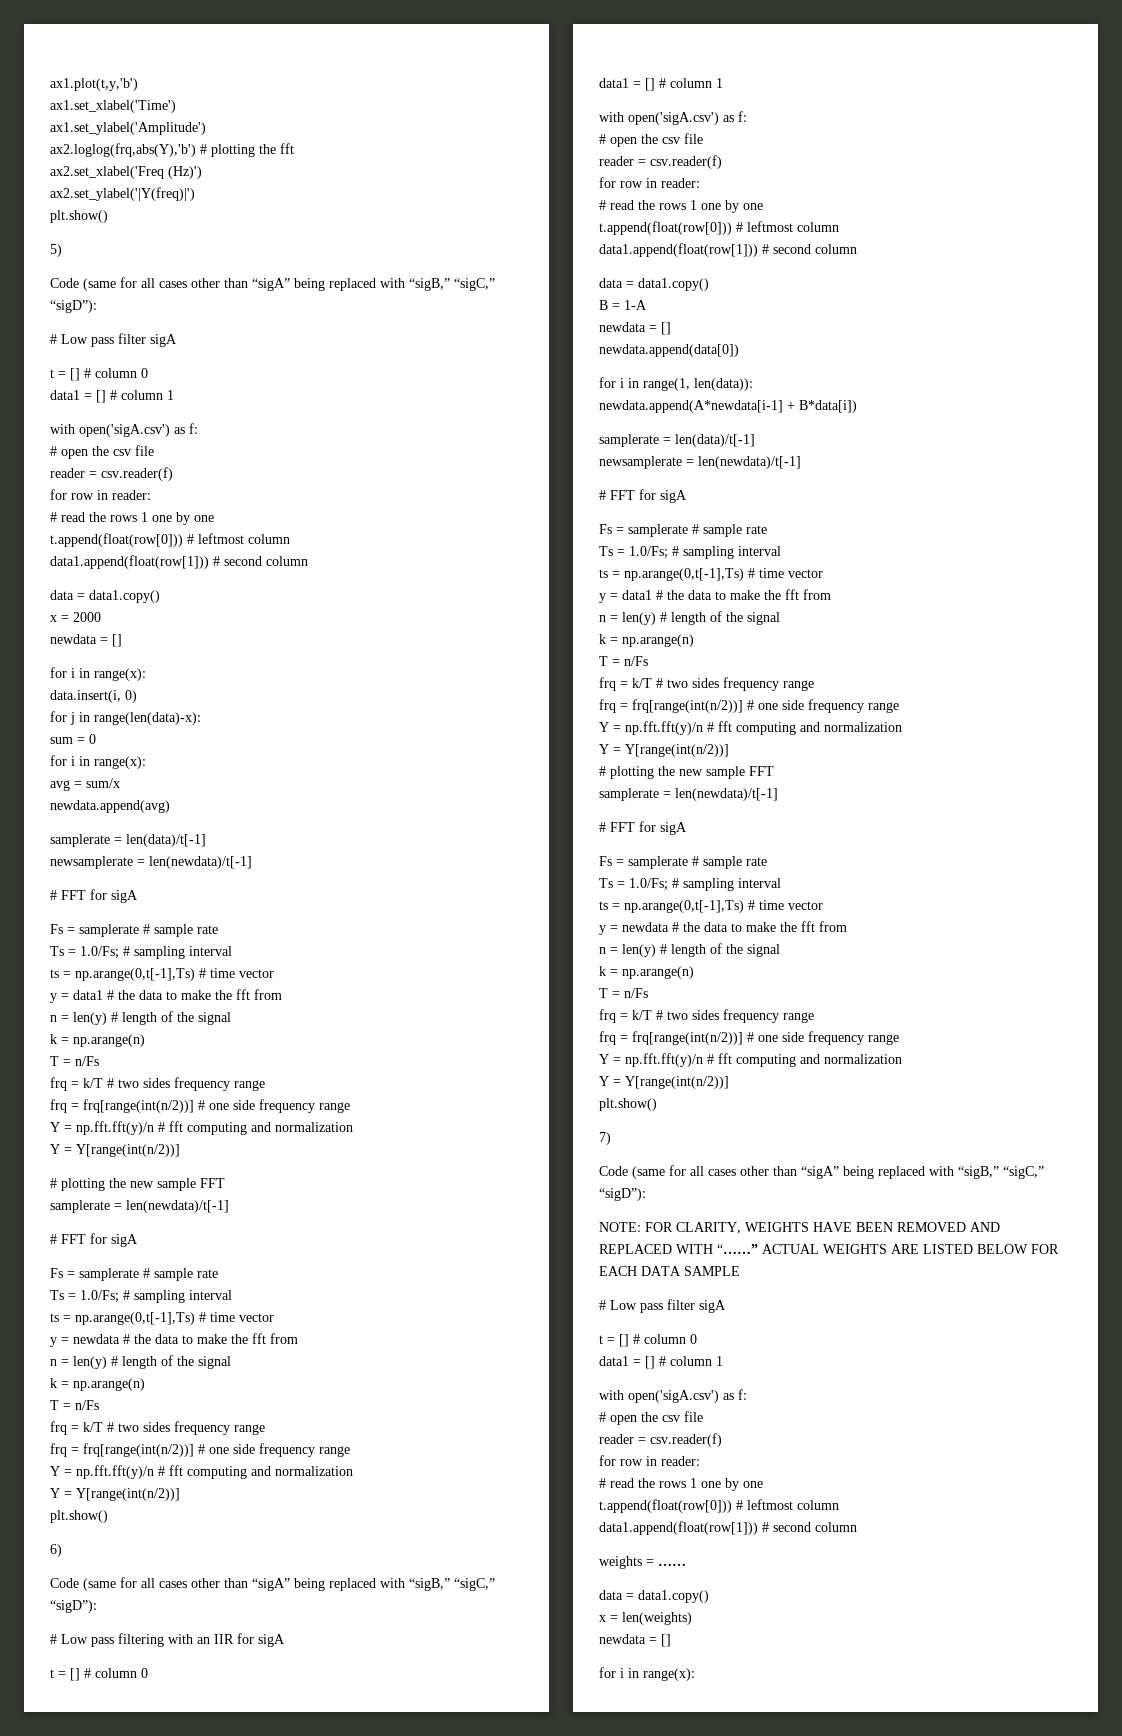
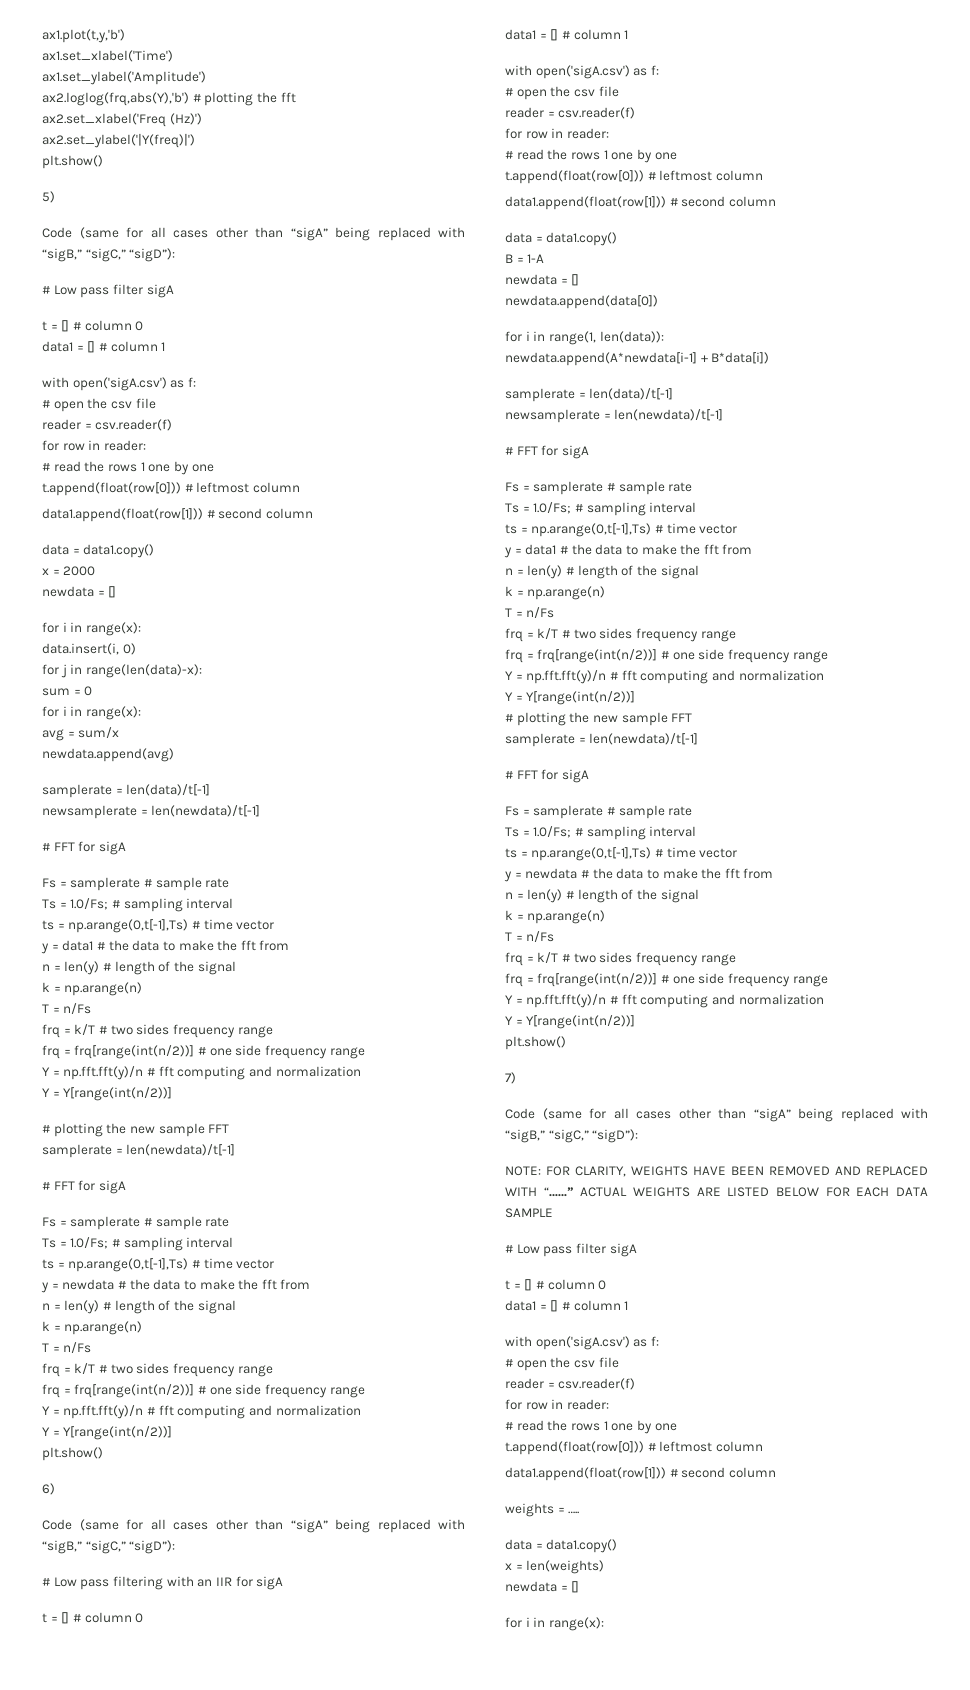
- weights = ……
+ weights = …..

